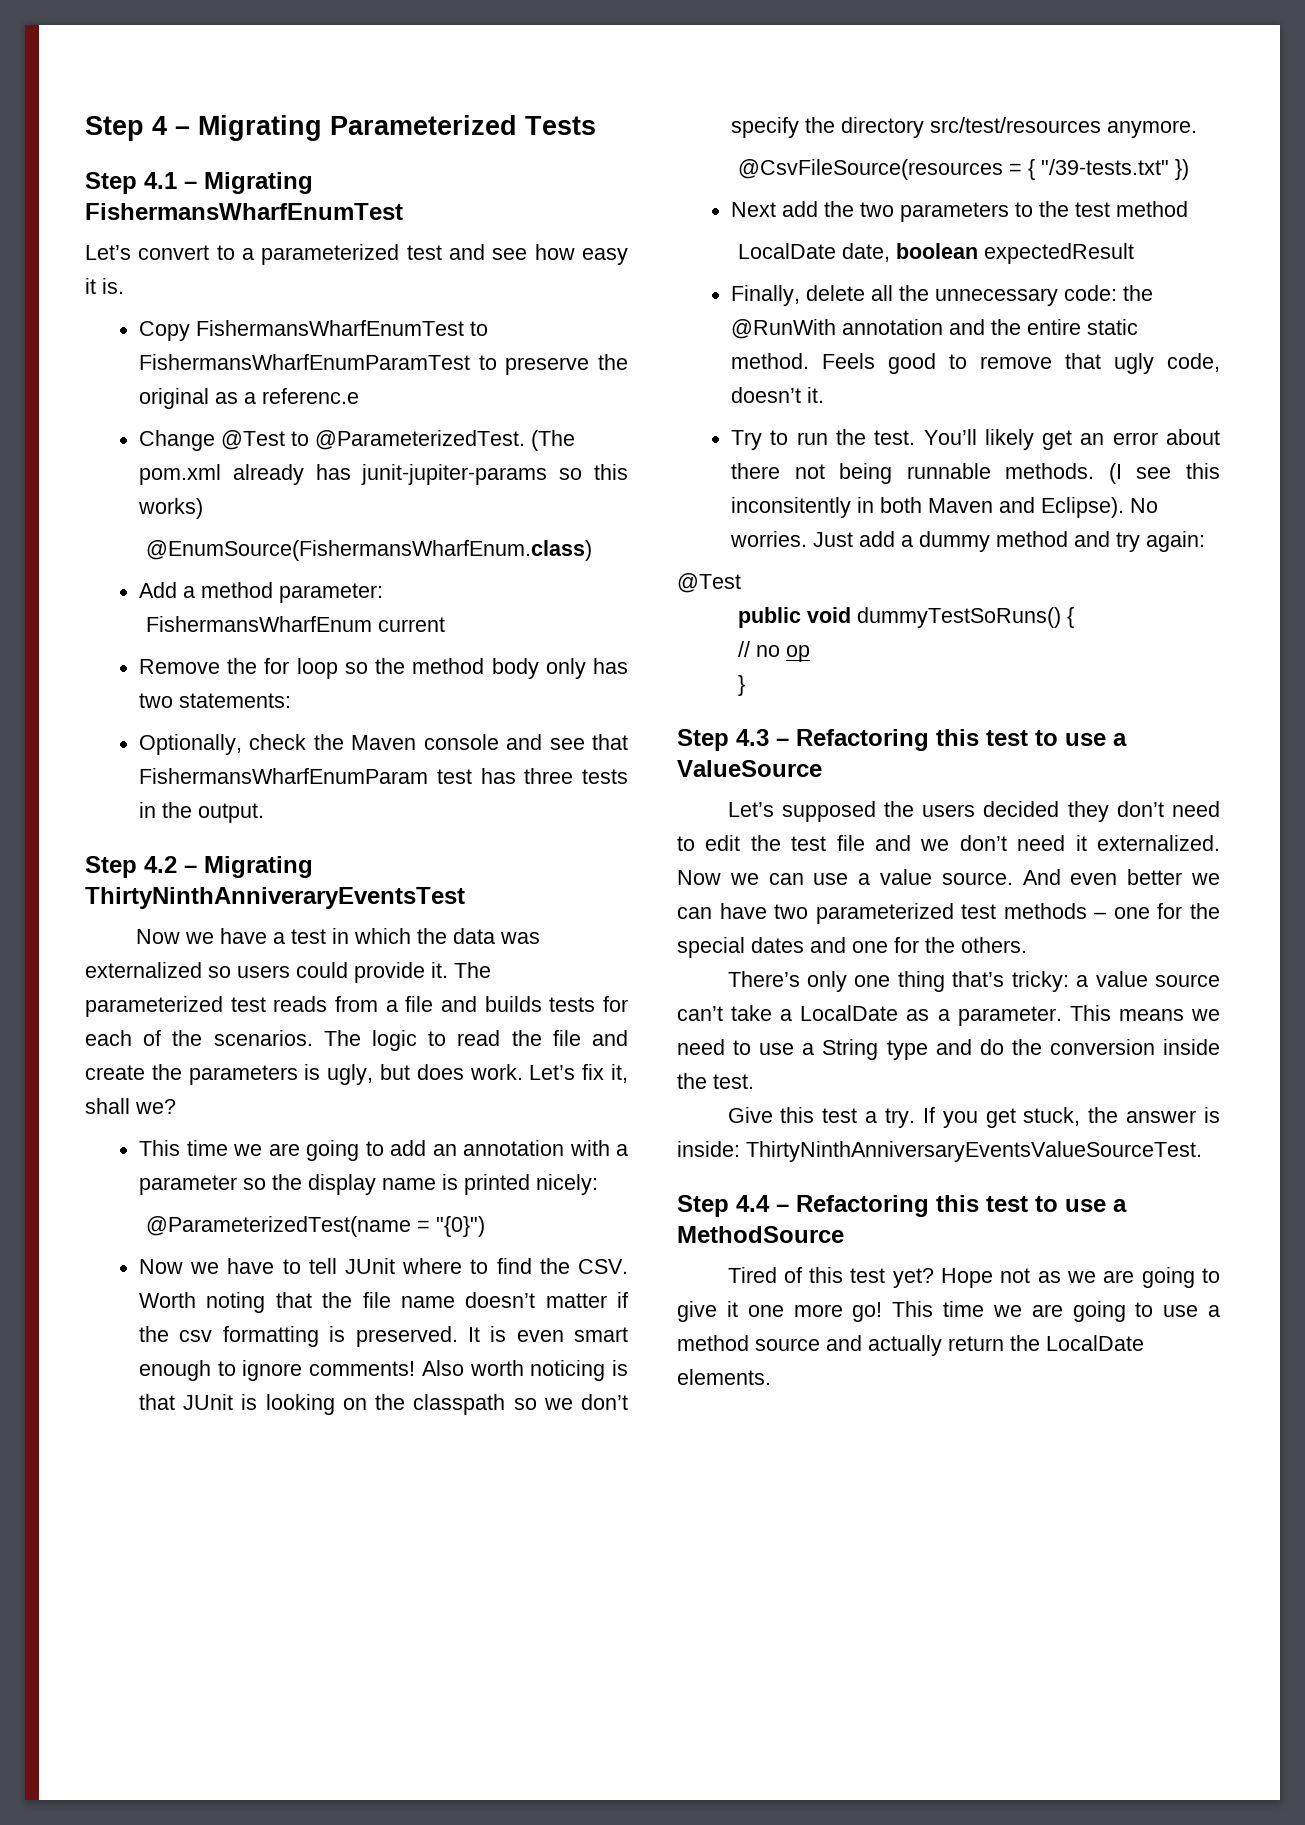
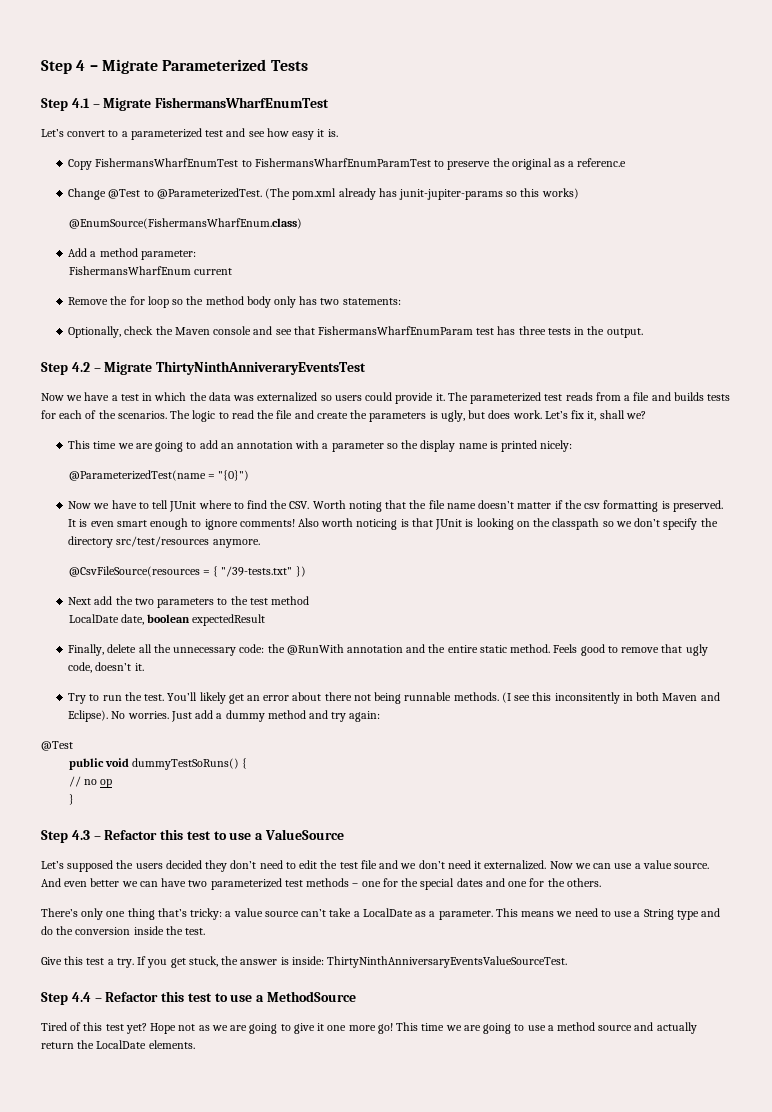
- Step 4 – Migrating Parameterized Tests
+ Step 4 – Migrate Parameterized Tests
- Step 4.1 – Migrating FishermansWharfEnumTest
+ Step 4.1 – Migrate FishermansWharfEnumTest
- Step 4.2 – Migrating ThirtyNinthAnniveraryEventsTest
+ Step 4.2 – Migrate ThirtyNinthAnniveraryEventsTest
- Step 4.3 – Refactoring this test to use a ValueSource
+ Step 4.3 – Refactor this test to use a ValueSource
- Step 4.4 – Refactoring this test to use a MethodSource
+ Step 4.4 – Refactor this test to use a MethodSource

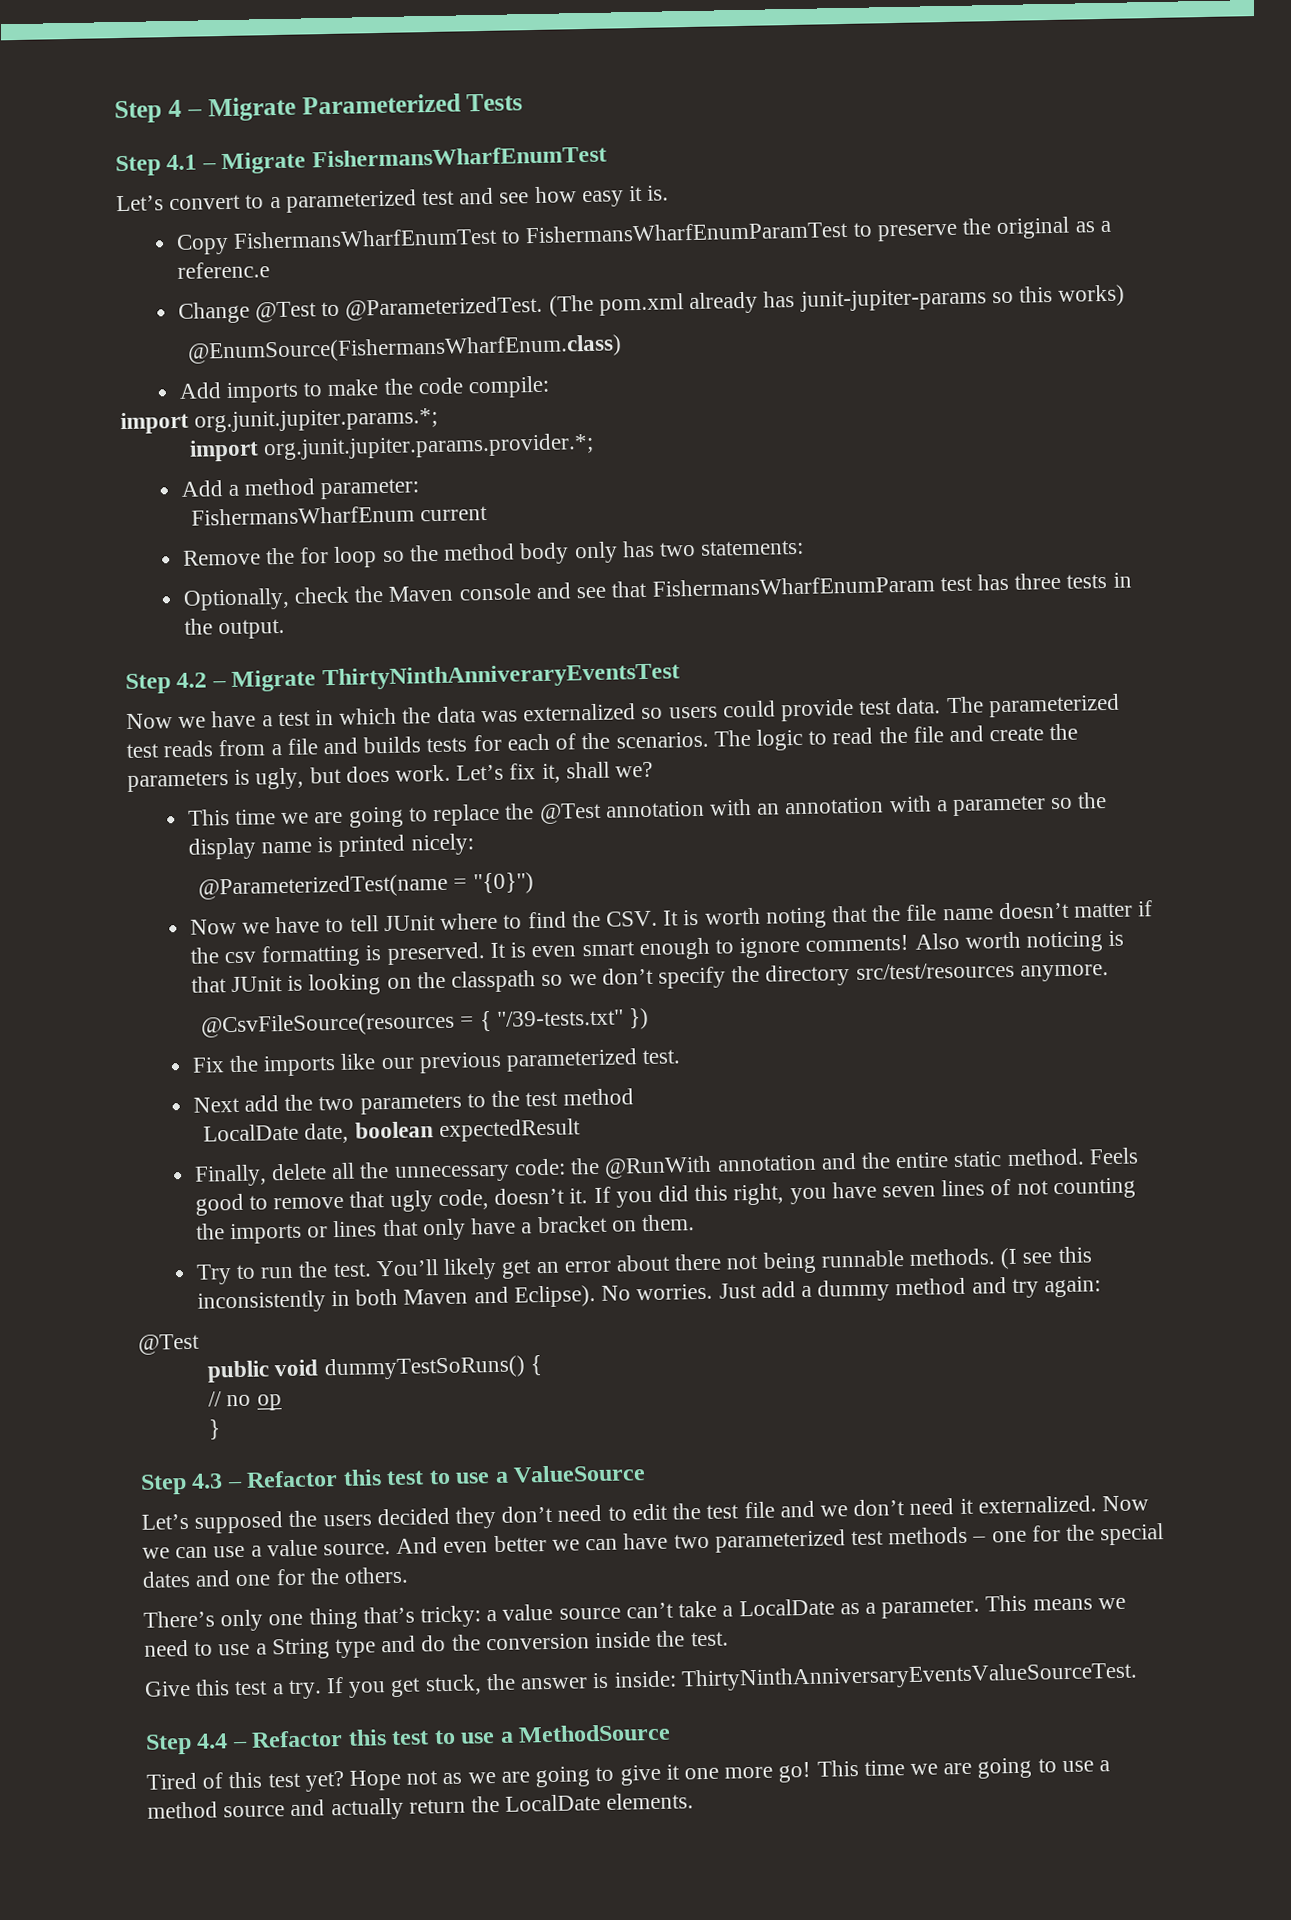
+ Add imports to make the code compile:
+ import org.junit.jupiter.params.*;
+ import org.junit.jupiter.params.provider.*;
- Now we have a test in which the data was externalized so users could provide it.
+ Now we have a test in which the data was externalized so users could provide test data.
- This time we are going to add an annotation with a parameter so the display name is printed nicely:
+ This time we are going to replace the @Test annotation with an annotation with a parameter so the display name is printed nicely:
- Now we have to tell JUnit where to find the CSV. Worth noting that the file name doesn’t matter if the csv formatting is preserved.
+ Now we have to tell JUnit where to find the CSV. It is worth noting that the file name doesn’t matter if the csv formatting is preserved.
+ Fix the imports like our previous parameterized test.
+ If you did this right, you have seven lines of not counting the imports or lines that only have a bracket on them.
- (I see this inconsitently in both Maven and Eclipse).
+ (I see this inconsistently in both Maven and Eclipse).

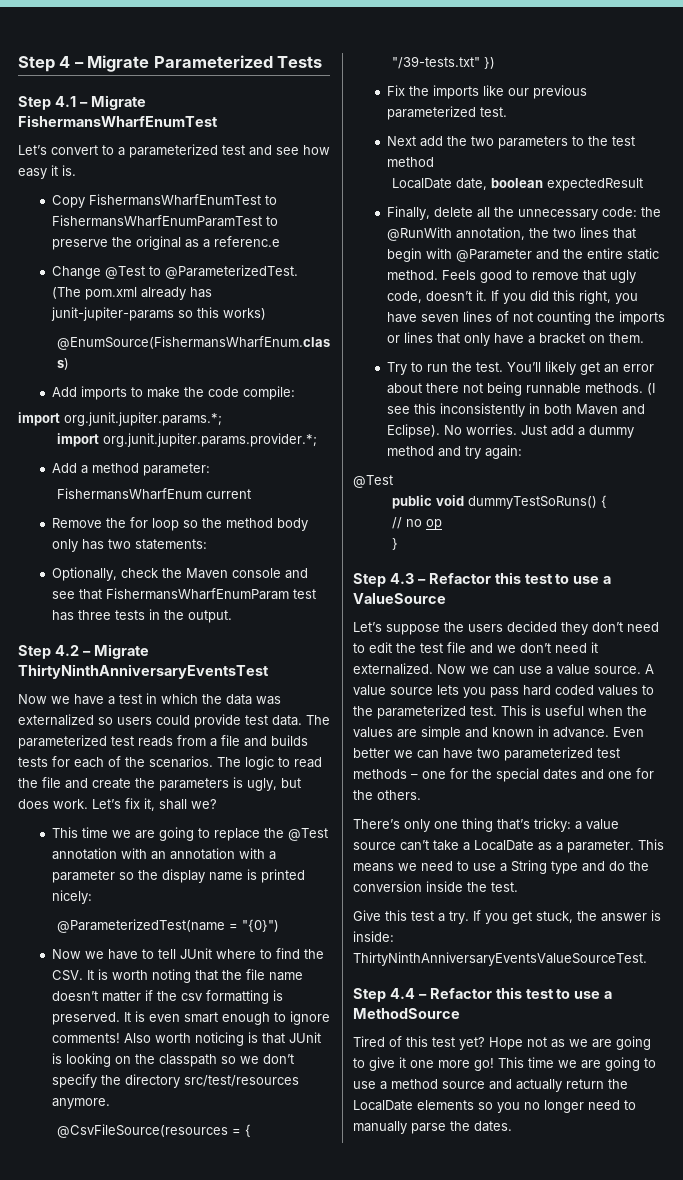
- Step 4.2 – Migrate ThirtyNinthAnniveraryEventsTest
+ Step 4.2 – Migrate ThirtyNinthAnniversaryEventsTest
- Finally, delete all the unnecessary code: the @RunWith annotation and the entire static method.
+ Finally, delete all the unnecessary code: the @RunWith annotation, the two lines that begin with @Parameter and the entire static method.
- Let’s supposed the users decided they don’t need to edit the test file and we don’t need it externalized.
+ Let’s suppose the users decided they don’t need to edit the test file and we don’t need it externalized.
- And even better we can have two parameterized test methods – one for the special dates and one for the others.
+ A value source lets you pass hard coded values to the parameterized test. This is useful when the values are simple and known in advance. Even better we can have two parameterized test methods – one for the special dates and one for the others.
- This time we are going to use a method source and actually return the LocalDate elements.
+ This time we are going to use a method source and actually return the LocalDate elements so you no longer need to manually parse the dates.

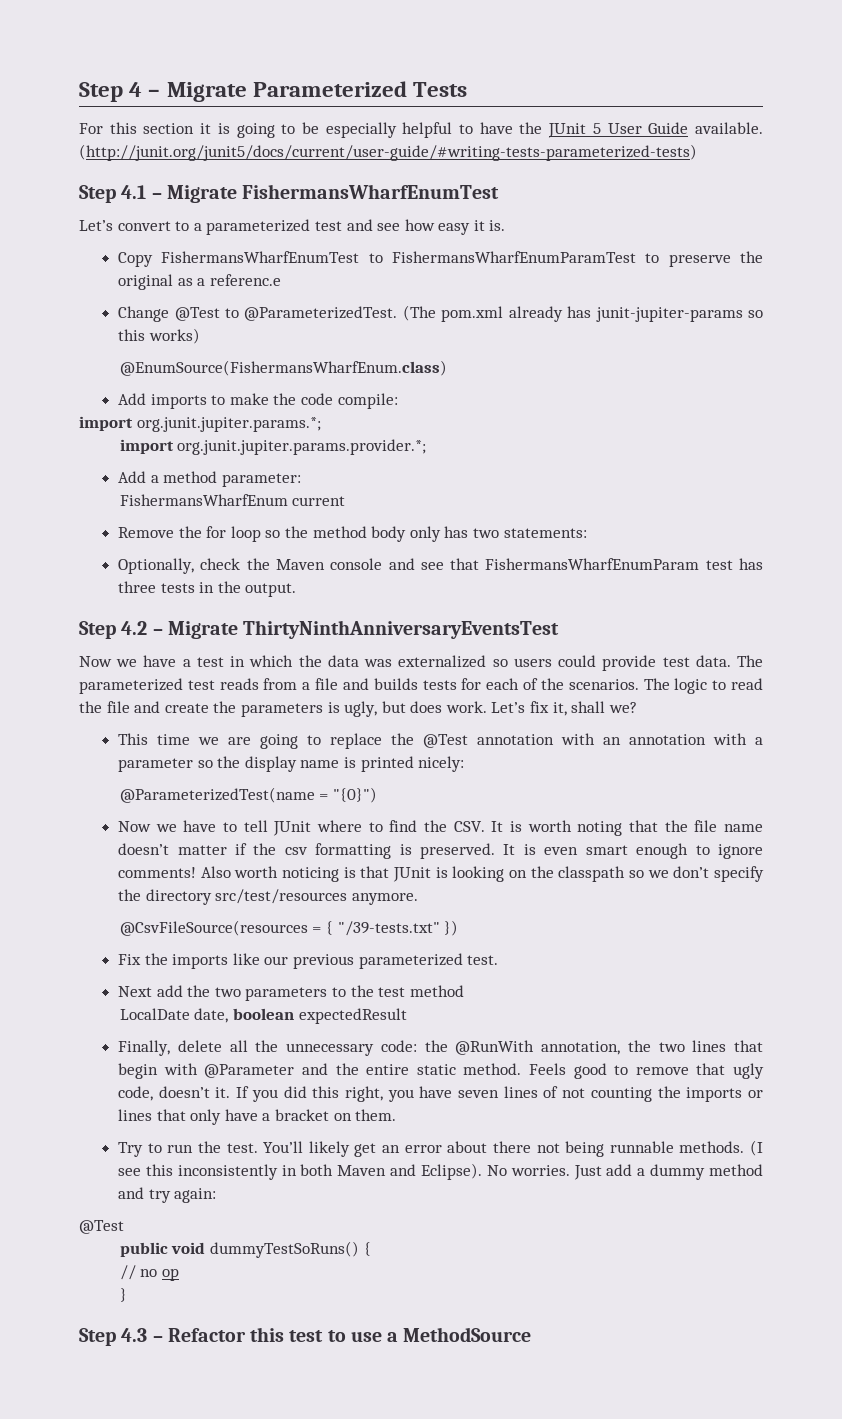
+ For this section it is going to be especially helpful to have the JUnit 5 User Guide available. (http://junit.org/junit5/docs/current/user-guide/#writing-tests-parameterized-tests)
- Step 4.3 – Refactor this test to use a ValueSource
- Let’s suppose the users decided they don’t need to edit the test file and we don’t need it externalized. Now we can use a value source. A value source lets you pass hard coded values to the parameterized test. This is useful when the values are simple and known in advance. Even better we can have two parameterized test methods – one for the special dates and one for the others.
- There’s only one thing that’s tricky: a value source can’t take a LocalDate as a parameter. This means we need to use a String type and do the conversion inside the test.
- Give this test a try. If you get stuck, the answer is inside: ThirtyNinthAnniversaryEventsValueSourceTest.
- Step 4.4 – Refactor this test to use a MethodSource
- Tired of this test yet? Hope not as we are going to give it one more go! This time we are going to use a method source and actually return the LocalDate elements so you no longer need to manually parse the dates.
+ Step 4.3 – Refactor this test to use a MethodSource

